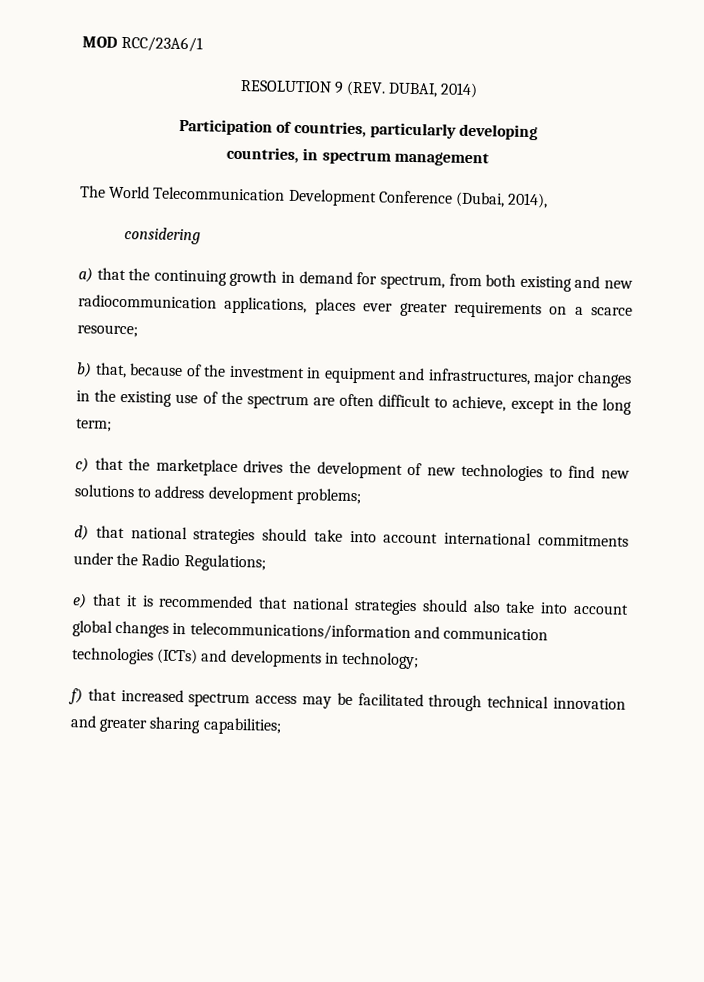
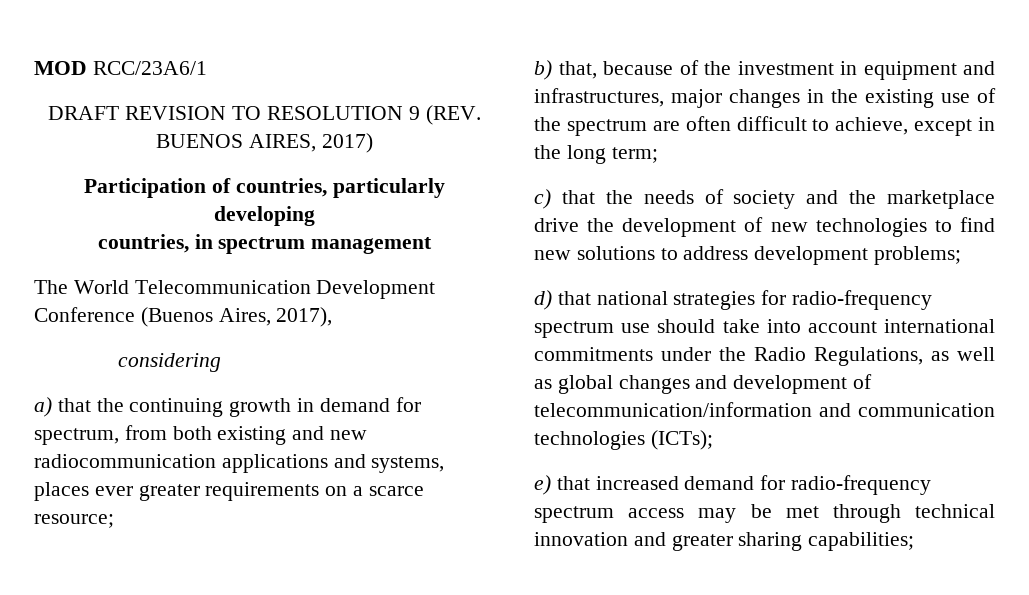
- RESOLUTION 9 (REV. DUBAI, 2014)
+ DRAFT REVISION TO RESOLUTION 9 (REV. BUENOS AIRES, 2017)
- The World Telecommunication Development Conference (Dubai, 2014),
+ The World Telecommunication Development Conference (Buenos Aires, 2017),
- a) that the continuing growth in demand for spectrum, from both existing and new radiocommunication applications, places ever greater requirements on a scarce resource;
+ a) that the continuing growth in demand for spectrum, from both existing and new radiocommunication applications and systems, places ever greater requirements on a scarce resource;
- c) that the marketplace drives the development of new technologies to find new solutions to address development problems;
+ c) that the needs of society and the marketplace drive the development of new technologies to find new solutions to address development problems;
- d) that national strategies should take into account international commitments under the Radio Regulations;
- e) that it is recommended that national strategies should also take into account global changes in telecommunications/information and communication technologies (ICTs) and developments in technology;
- f) that increased spectrum access may be facilitated through technical innovation and greater sharing capabilities;
+ d) that national strategies for radio-frequency spectrum use should take into account international commitments under the Radio Regulations, as well as global changes and development of telecommunication/information and communication technologies (ICTs);
+ e) that increased demand for radio-frequency spectrum access may be met through technical innovation and greater sharing capabilities;

